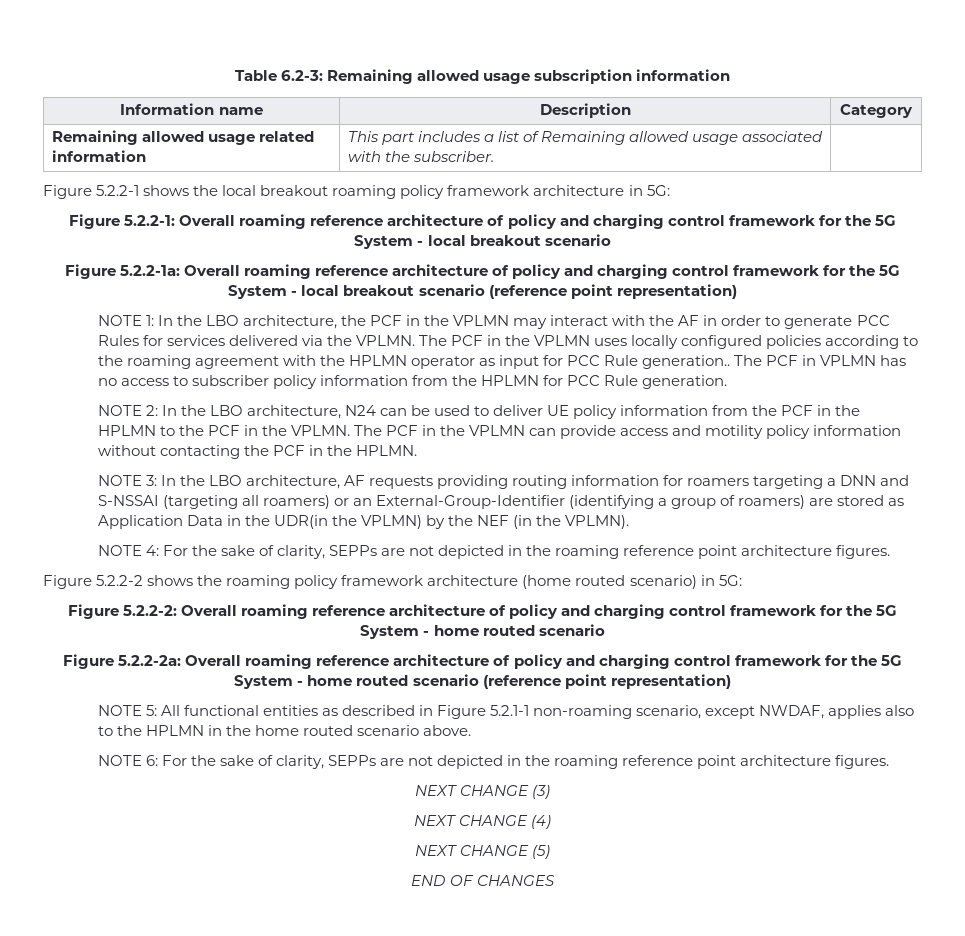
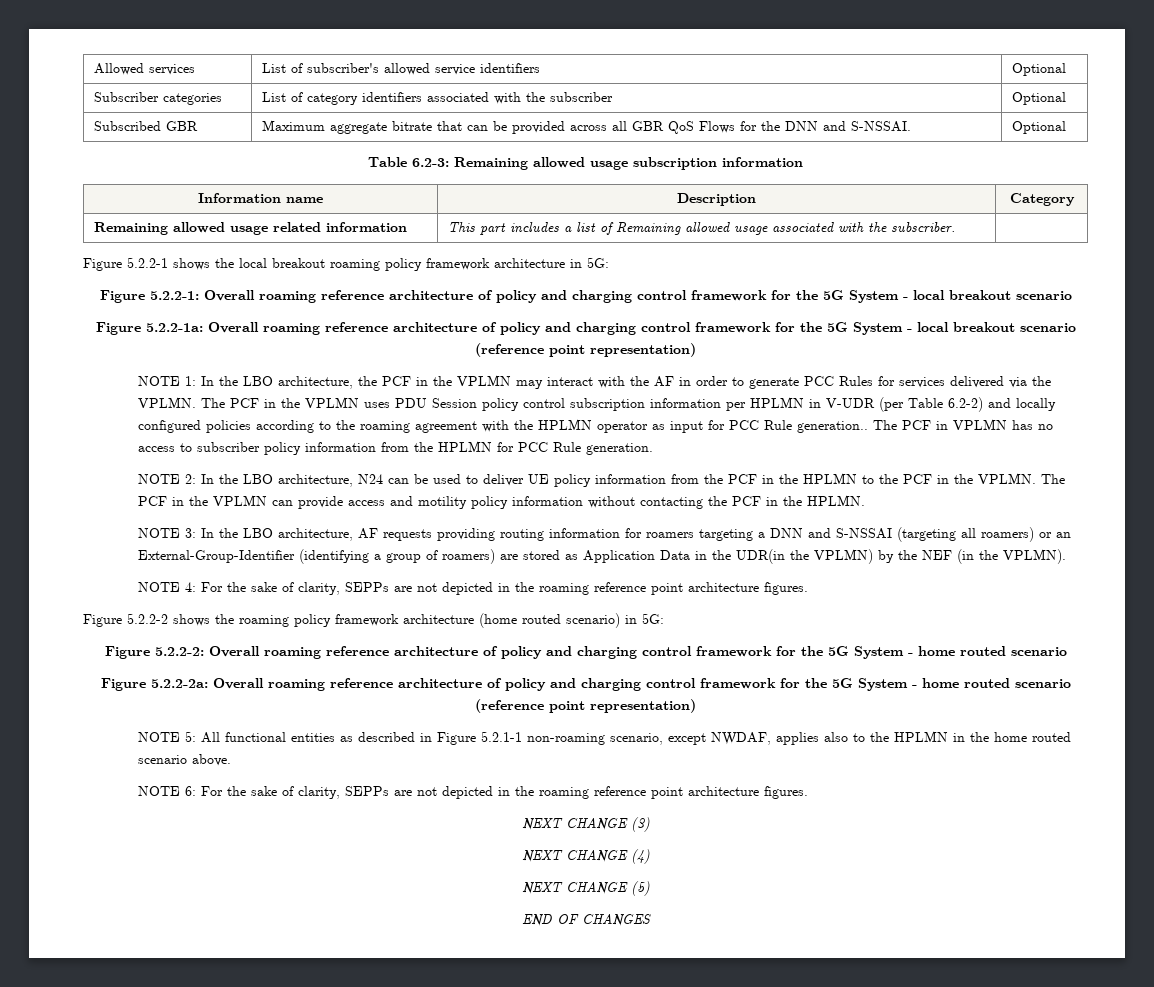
+ Allowed services | List of subscriber's allowed service identifiers | Optional
+ Subscriber categories | List of category identifiers associated with the subscriber | Optional
+ Subscribed GBR | Maximum aggregate bitrate that can be provided across all GBR QoS Flows for the DNN and S-NSSAI. | Optional
- The PCF in the VPLMN uses locally configured policies according to the roaming agreement with the HPLMN operator as input for PCC Rule generation..
+ The PCF in the VPLMN uses PDU Session policy control subscription information per HPLMN in V-UDR (per Table 6.2-2) and locally configured policies according to the roaming agreement with the HPLMN operator as input for PCC Rule generation..

